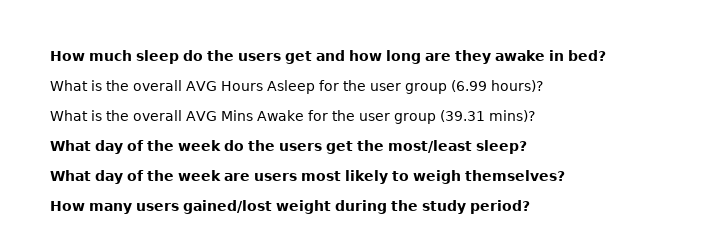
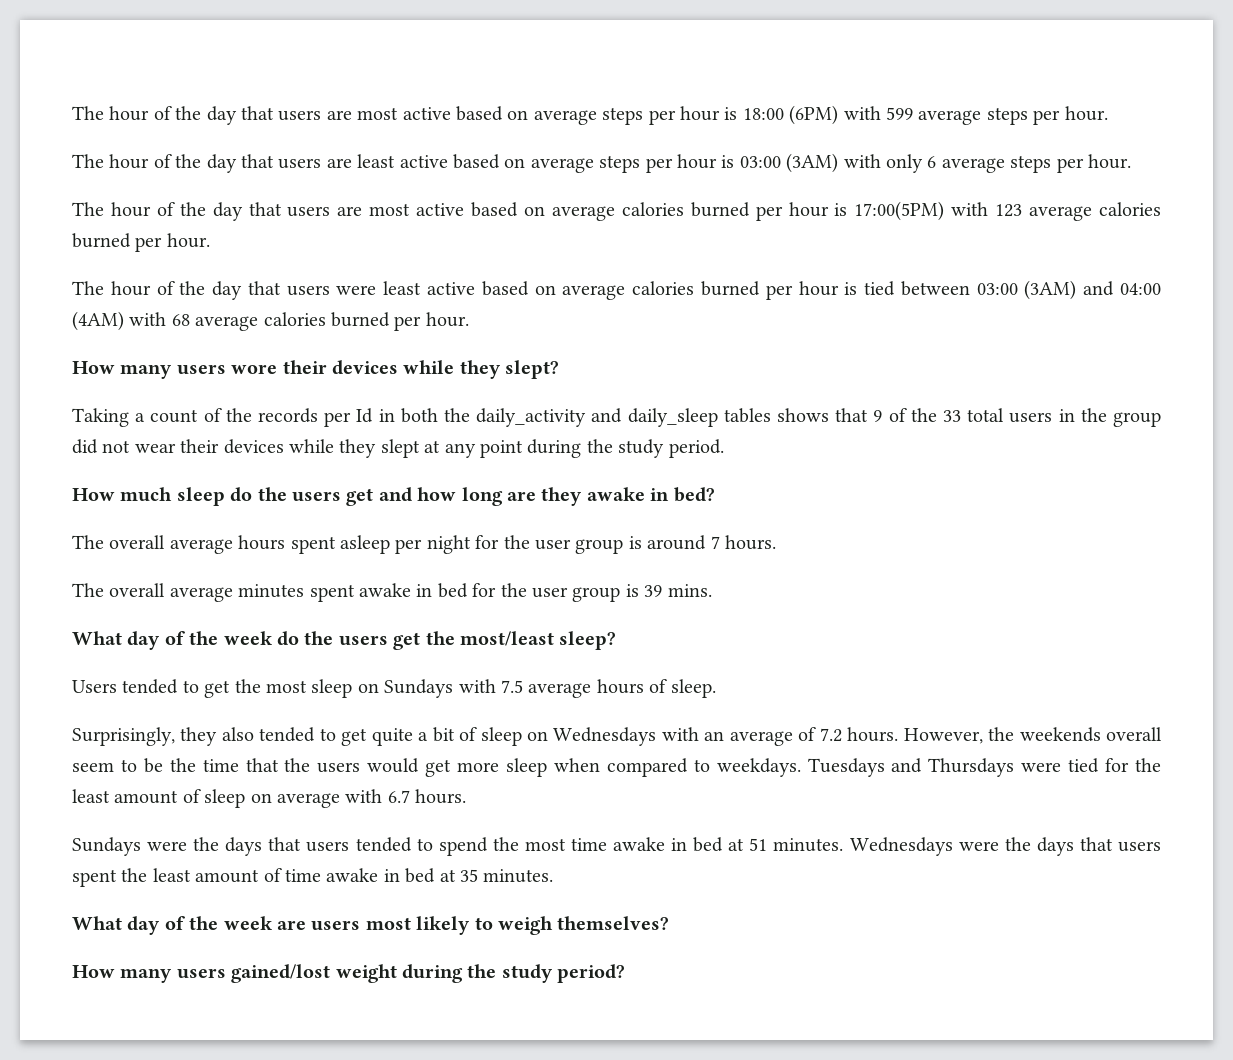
+ The hour of the day that users are most active based on average steps per hour is 18:00 (6PM) with 599 average steps per hour.
+ The hour of the day that users are least active based on average steps per hour is 03:00 (3AM) with only 6 average steps per hour.
+ The hour of the day that users are most active based on average calories burned per hour is 17:00(5PM) with 123 average calories burned per hour.
+ The hour of the day that users were least active based on average calories burned per hour is tied between 03:00 (3AM) and 04:00 (4AM) with 68 average calories burned per hour.
+ How many users wore their devices while they slept?
+ Taking a count of the records per Id in both the daily_activity and daily_sleep tables shows that 9 of the 33 total users in the group did not wear their devices while they slept at any point during the study period.
- What is the overall AVG Hours Asleep for the user group (6.99 hours)?
- What is the overall AVG Mins Awake for the user group (39.31 mins)?
+ The overall average hours spent asleep per night for the user group is around 7 hours.
+ The overall average minutes spent awake in bed for the user group is 39 mins.
+ Users tended to get the most sleep on Sundays with 7.5 average hours of sleep.
+ Surprisingly, they also tended to get quite a bit of sleep on Wednesdays with an average of 7.2 hours. However, the weekends overall seem to be the time that the users would get more sleep when compared to weekdays. Tuesdays and Thursdays were tied for the least amount of sleep on average with 6.7 hours.
+ Sundays were the days that users tended to spend the most time awake in bed at 51 minutes. Wednesdays were the days that users spent the least amount of time awake in bed at 35 minutes.

